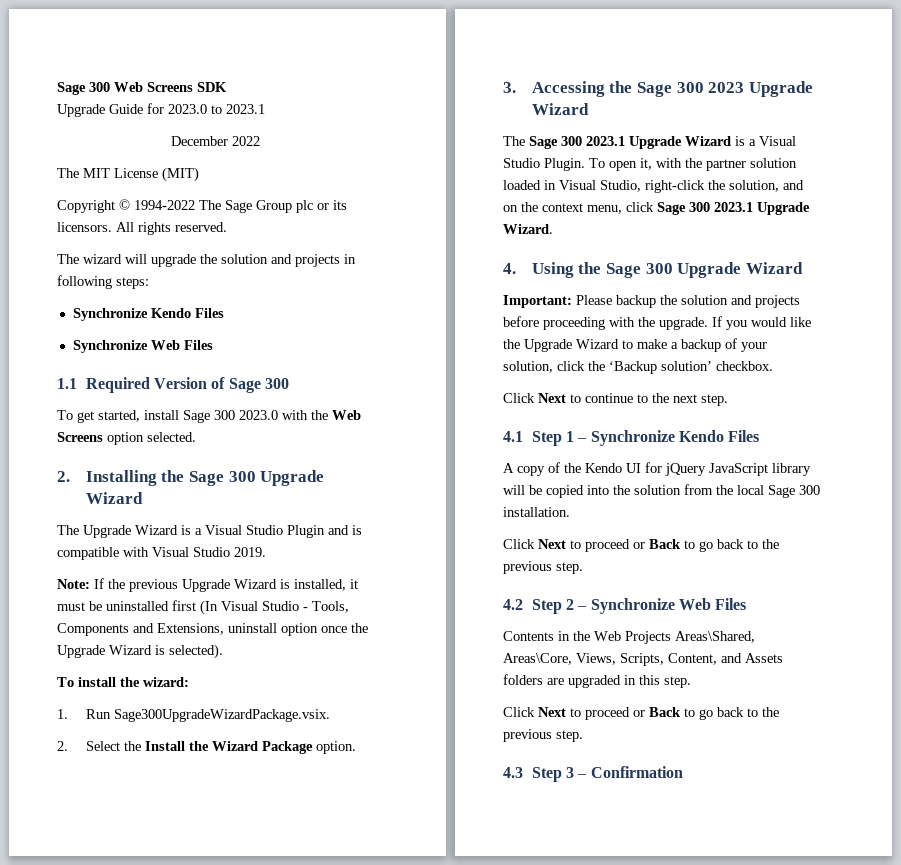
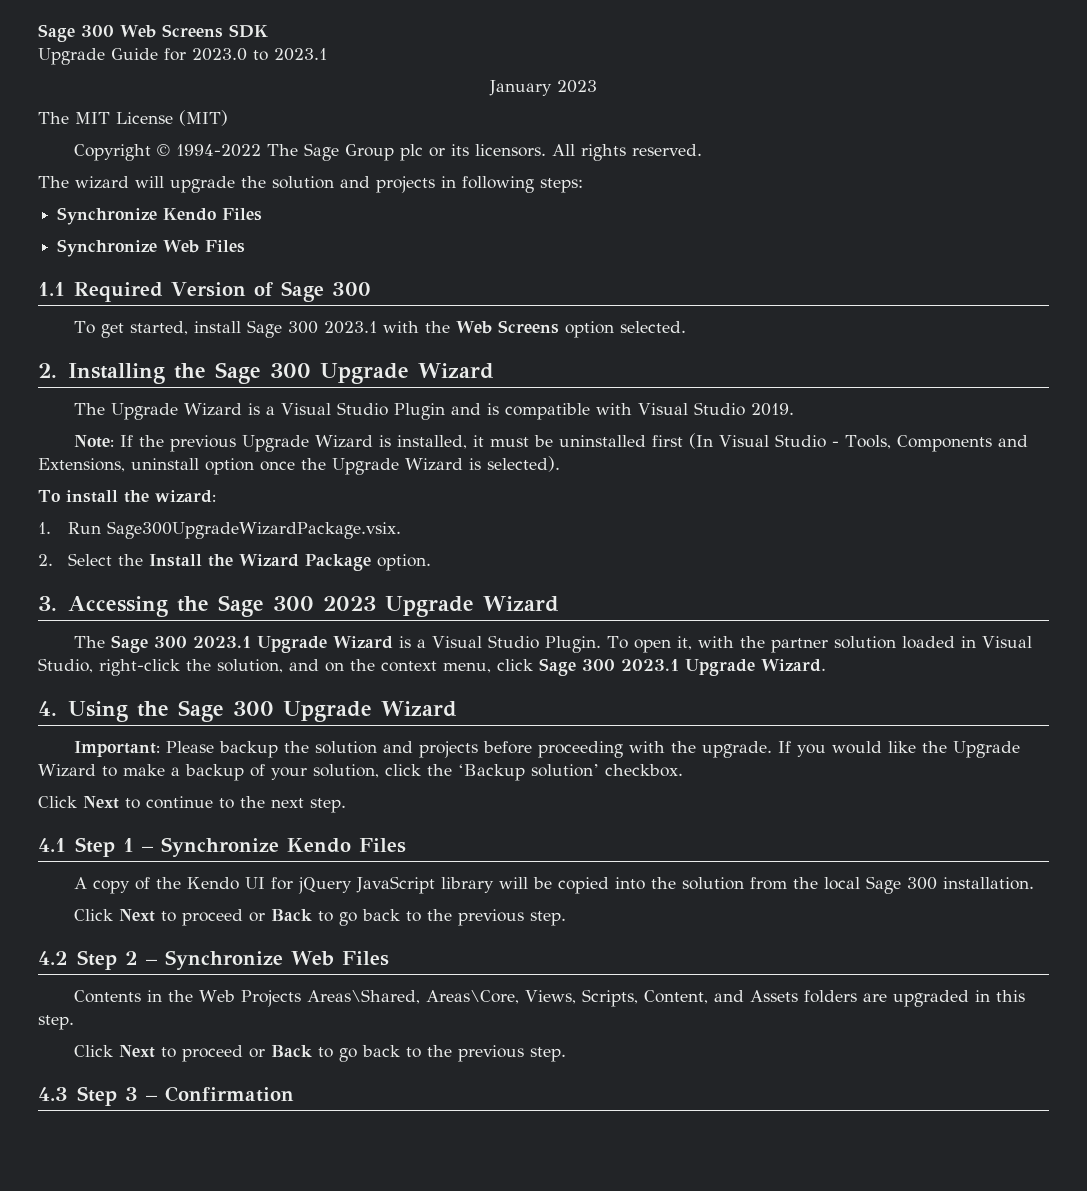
- December 2022
+ January 2023
- To get started, install Sage 300 2023.0 with the Web Screens option selected.
+ To get started, install Sage 300 2023.1 with the Web Screens option selected.

